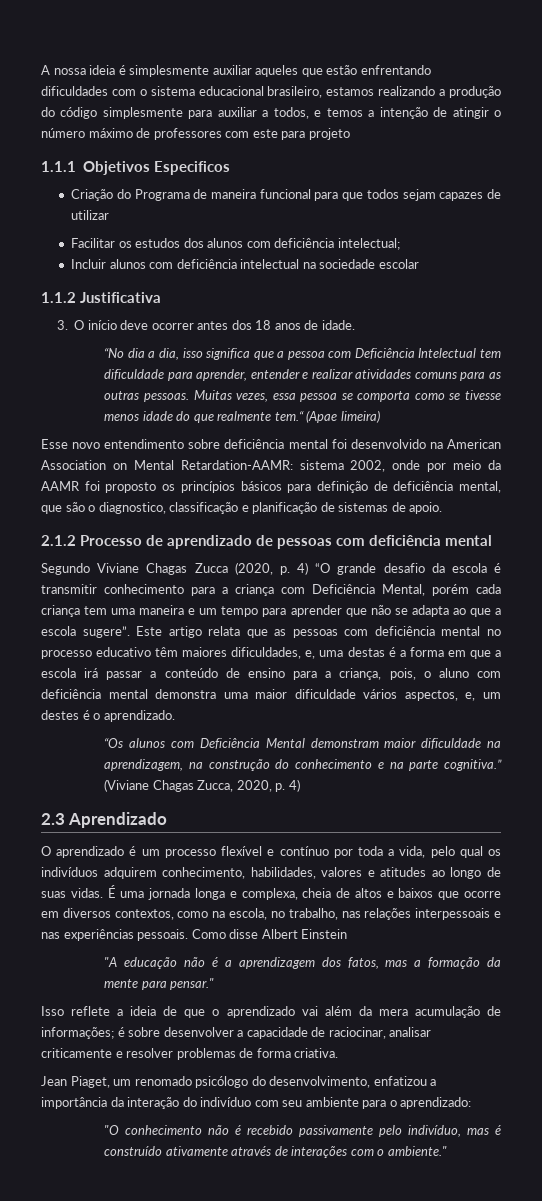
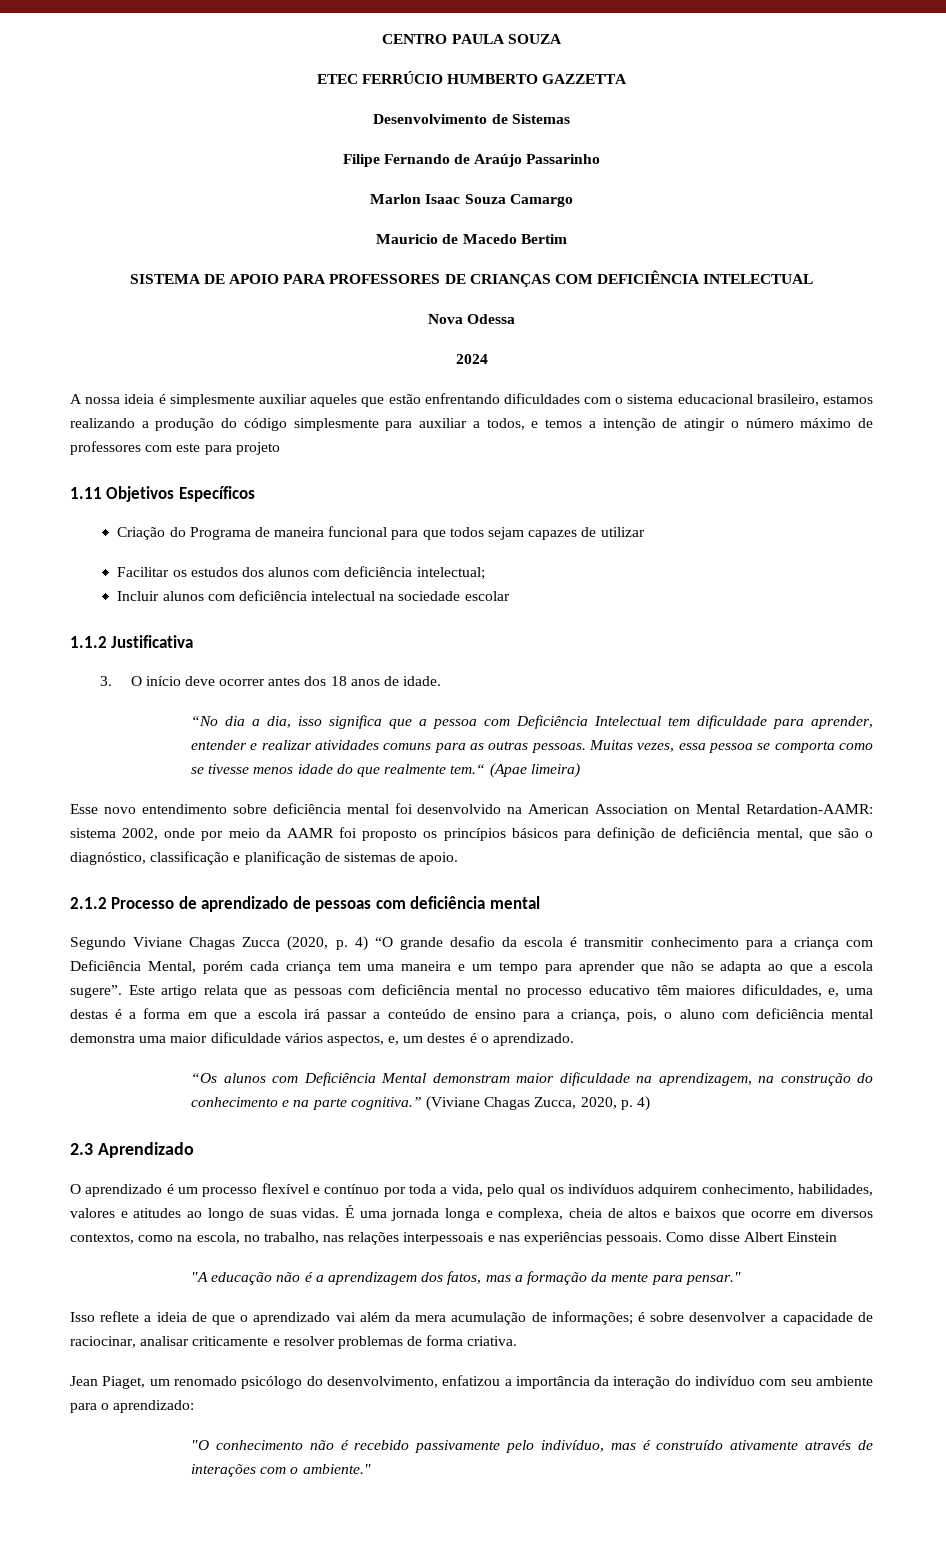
+ CENTRO PAULA SOUZA
+ ETEC FERRÚCIO HUMBERTO GAZZETTA
+ Desenvolvimento de Sistemas
+ Filipe Fernando de Araújo Passarinho
+ Marlon Isaac Souza Camargo
+ Mauricio de Macedo Bertim
+ SISTEMA DE APOIO PARA PROFESSORES DE CRIANÇAS COM DEFICIÊNCIA INTELECTUAL
+ Nova Odessa
+ 2024
- 1.1.1 Objetivos Especificos
+ 1.11 Objetivos Específicos
- Esse novo entendimento sobre deficiência mental foi desenvolvido na American Association on Mental Retardation-AAMR: sistema 2002, onde por meio da AAMR foi proposto os princípios básicos para definição de deficiência mental, que são o diagnostico, classificação e planificação de sistemas de apoio.
+ Esse novo entendimento sobre deficiência mental foi desenvolvido na American Association on Mental Retardation-AAMR: sistema 2002, onde por meio da AAMR foi proposto os princípios básicos para definição de deficiência mental, que são o diagnóstico, classificação e planificação de sistemas de apoio.

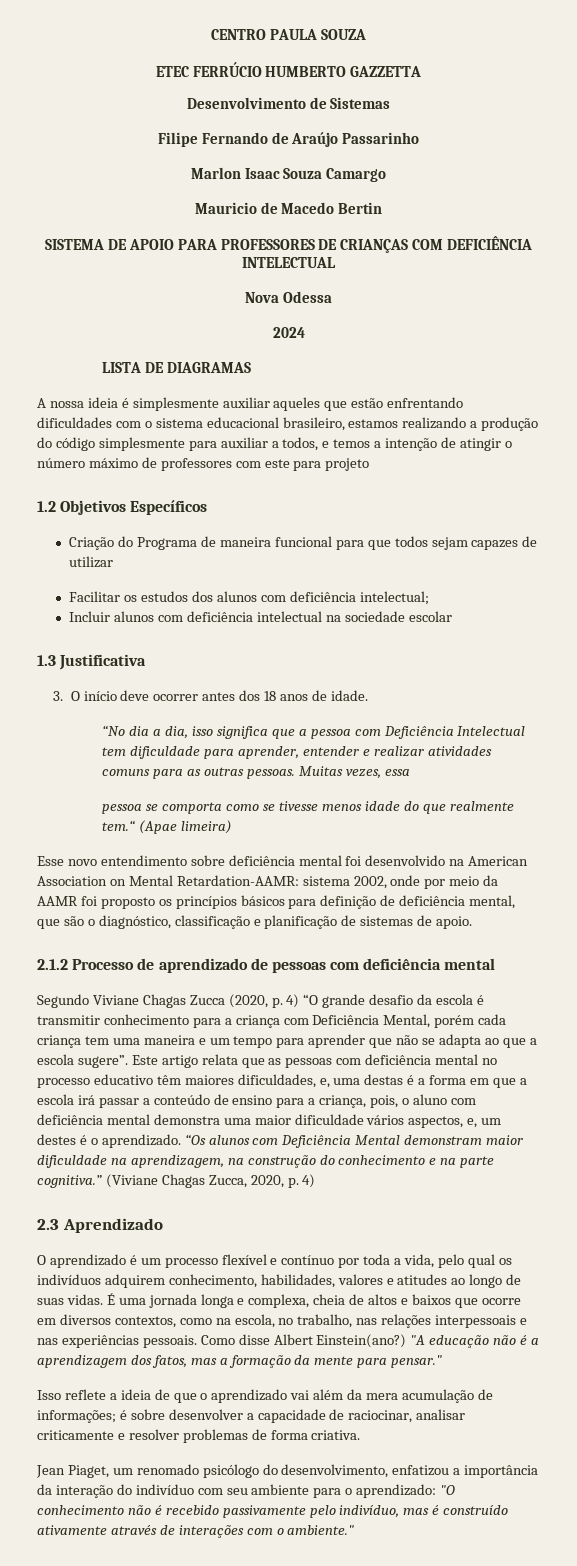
- Mauricio de Macedo Bertim
+ Mauricio de Macedo Bertin
+ LISTA DE DIAGRAMAS
- 1.11 Objetivos Específicos
+ 1.2 Objetivos Específicos
- 1.1.2 Justificativa
+ 1.3 Justificativa
- Muitas vezes, essa pessoa se comporta como se tivesse menos idade do que realmente tem.“ (Apae limeira)
+ Muitas vezes, essa
+ pessoa se comporta como se tivesse menos idade do que realmente tem.“ (Apae limeira)
- Este artigo relata que as pessoas com deficiência mental no processo educativo têm maiores dificuldades, e, uma destas é a forma em que a escola irá passar a conteúdo de ensino para a criança, pois, o aluno com deficiência mental demonstra uma maior dificuldade vários aspectos, e, um destes é o aprendizado.
- “Os alunos com Deficiência Mental demonstram maior dificuldade na aprendizagem, na construção do conhecimento e na parte cognitiva.”
+ Este artigo relata que as pessoas com deficiência mental no processo educativo têm maiores dificuldades, e, uma destas é a forma em que a escola irá passar a conteúdo de ensino para a criança, pois, o aluno com deficiência mental demonstra uma maior dificuldade vários aspectos, e, um destes é o aprendizado. “Os alunos com Deficiência Mental demonstram maior dificuldade na aprendizagem, na construção do conhecimento e na parte cognitiva.”
- Como disse Albert Einstein
- "A educação não é a aprendizagem dos fatos, mas a formação da mente para pensar."
+ Como disse Albert Einstein(ano?) "A educação não é a aprendizagem dos fatos, mas a formação da mente para pensar."
- Jean Piaget, um renomado psicólogo do desenvolvimento, enfatizou a importância da interação do indivíduo com seu ambiente para o aprendizado:
- "O conhecimento não é recebido passivamente pelo indivíduo, mas é construído ativamente através de interações com o ambiente."
+ Jean Piaget, um renomado psicólogo do desenvolvimento, enfatizou a importância da interação do indivíduo com seu ambiente para o aprendizado: "O conhecimento não é recebido passivamente pelo indivíduo, mas é construído ativamente através de interações com o ambiente."

